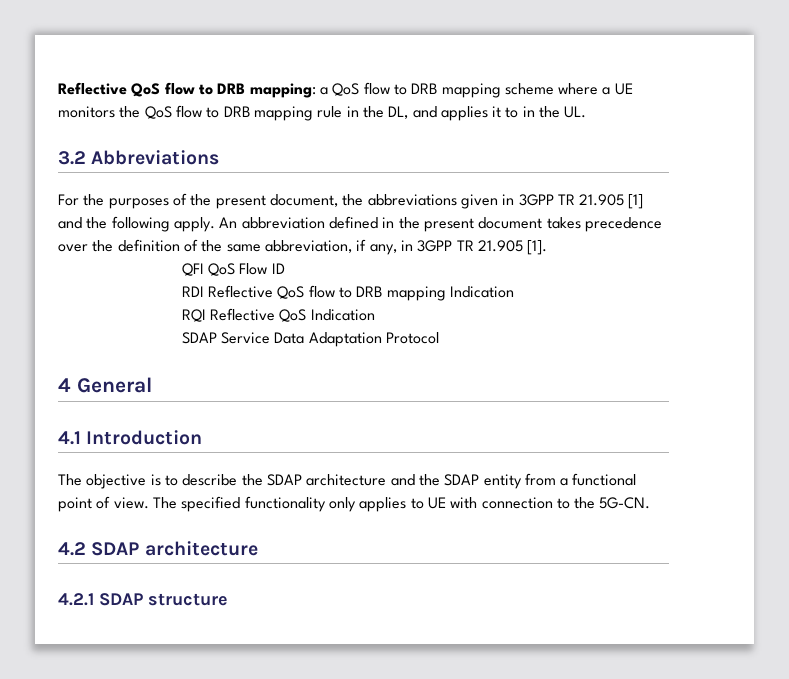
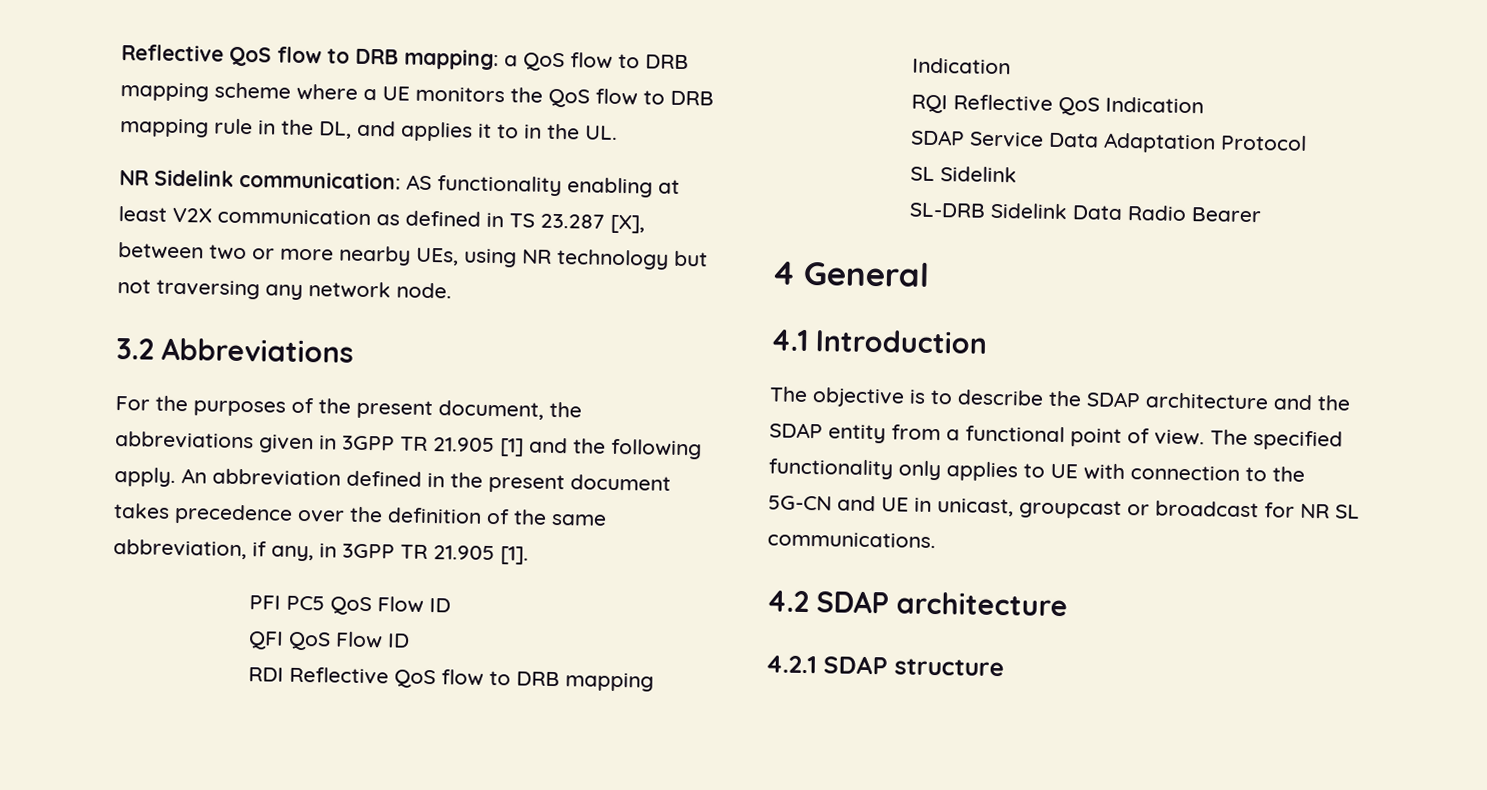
+ NR Sidelink communication: AS functionality enabling at least V2X communication as defined in TS 23.287 [X], between two or more nearby UEs, using NR technology but not traversing any network node.
+ PFI PC5 QoS Flow ID
+ SL Sidelink
+ SL-DRB Sidelink Data Radio Bearer
- The specified functionality only applies to UE with connection to the 5G-CN.
+ The specified functionality only applies to UE with connection to the 5G-CN and UE in unicast, groupcast or broadcast for NR SL communications.

